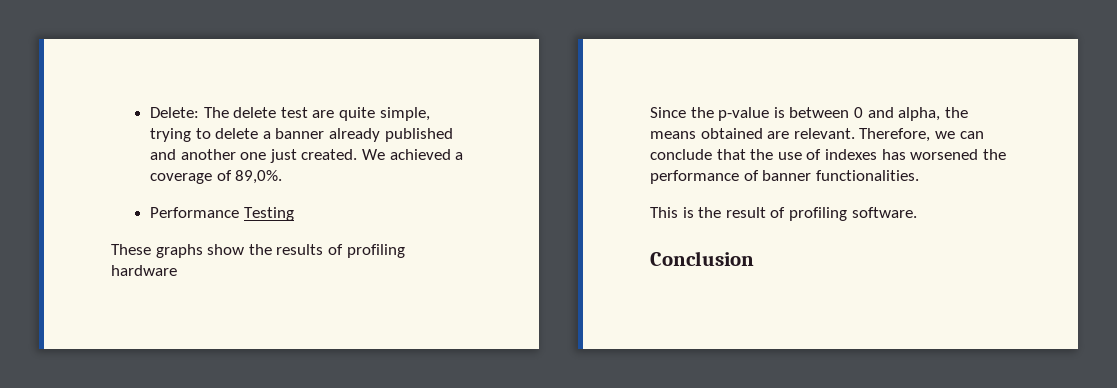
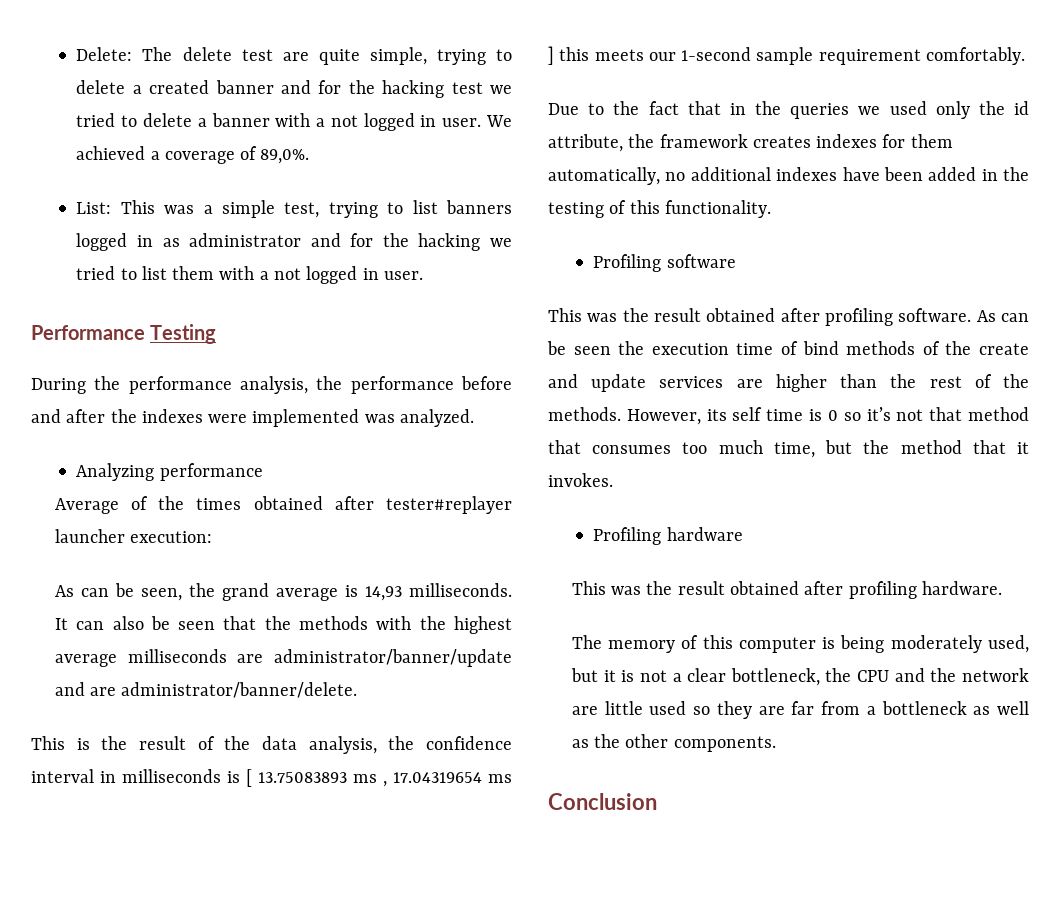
- Delete: The delete test are quite simple, trying to delete a banner already published and another one just created.
+ Delete: The delete test are quite simple, trying to delete a created banner and for the hacking test we tried to delete a banner with a not logged in user.
+ List: This was a simple test, trying to list banners logged in as administrator and for the hacking we tried to list them with a not logged in user.
  Performance Testing
- These graphs show the results of profiling hardware
- Since the p-value is between 0 and alpha, the means obtained are relevant. Therefore, we can conclude that the use of indexes has worsened the performance of banner functionalities.
+ During the performance analysis, the performance before and after the indexes were implemented was analyzed.
+ Analyzing performance
+ Average of the times obtained after tester#replayer launcher execution:
+ As can be seen, the grand average is 14,93 milliseconds. It can also be seen that the methods with the highest average milliseconds are administrator/banner/update and are administrator/banner/delete.
- This is the result of profiling software.
+ This is the result of the data analysis, the confidence interval in milliseconds is [ 13.75083893 ms , 17.04319654 ms ] this meets our 1-second sample requirement comfortably.
+ Due to the fact that in the queries we used only the id attribute, the framework creates indexes for them automatically, no additional indexes have been added in the testing of this functionality.
+ Profiling software
+ This was the result obtained after profiling software. As can be seen the execution time of bind methods of the create and update services are higher than the rest of the methods. However, its self time is 0 so it’s not that method that consumes too much time, but the method that it invokes.
+ Profiling hardware
+ This was the result obtained after profiling hardware.
+ The memory of this computer is being moderately used, but it is not a clear bottleneck, the CPU and the network are little used so they are far from a bottleneck as well as the other components.

